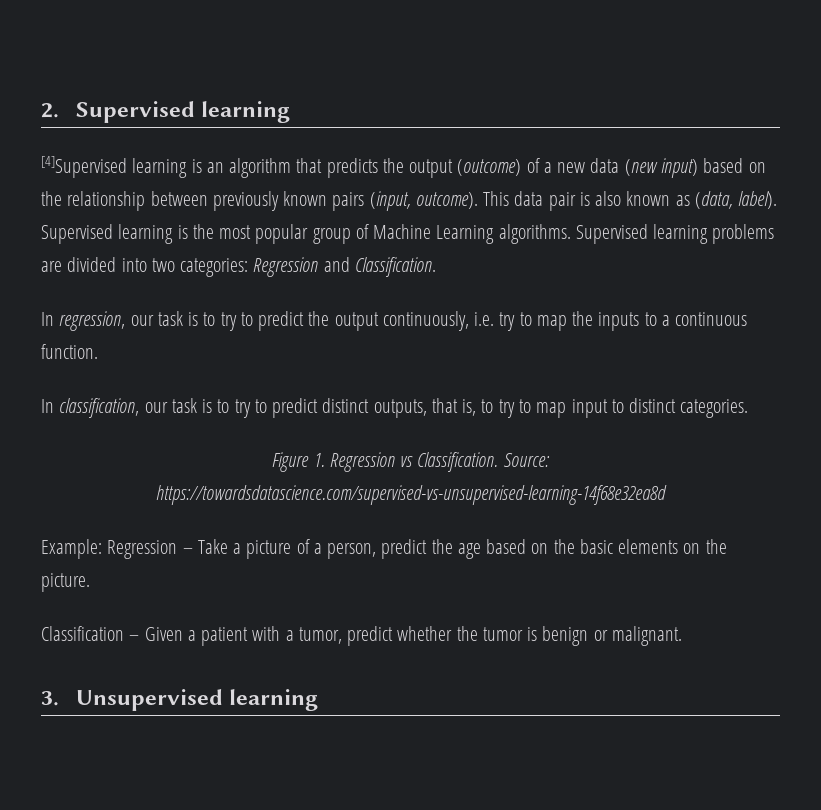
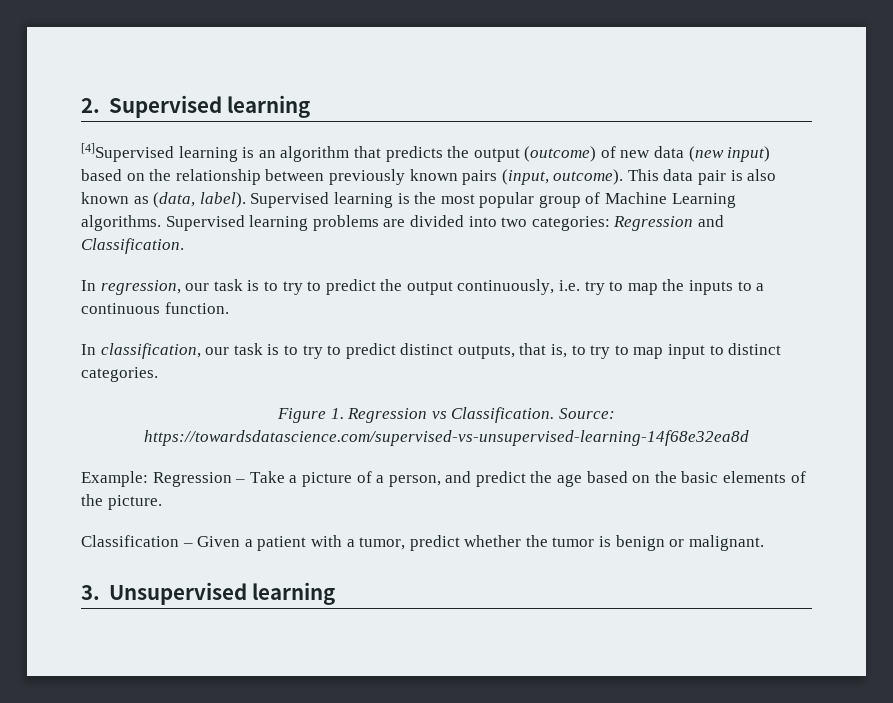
- [4]Supervised learning is an algorithm that predicts the output (outcome) of a new data (new input) based on the relationship between previously known pairs (input, outcome).
+ [4]Supervised learning is an algorithm that predicts the output (outcome) of new data (new input) based on the relationship between previously known pairs (input, outcome).
- Example: Regression – Take a picture of a person, predict the age based on the basic elements on the picture.
+ Example: Regression – Take a picture of a person, and predict the age based on the basic elements of the picture.

